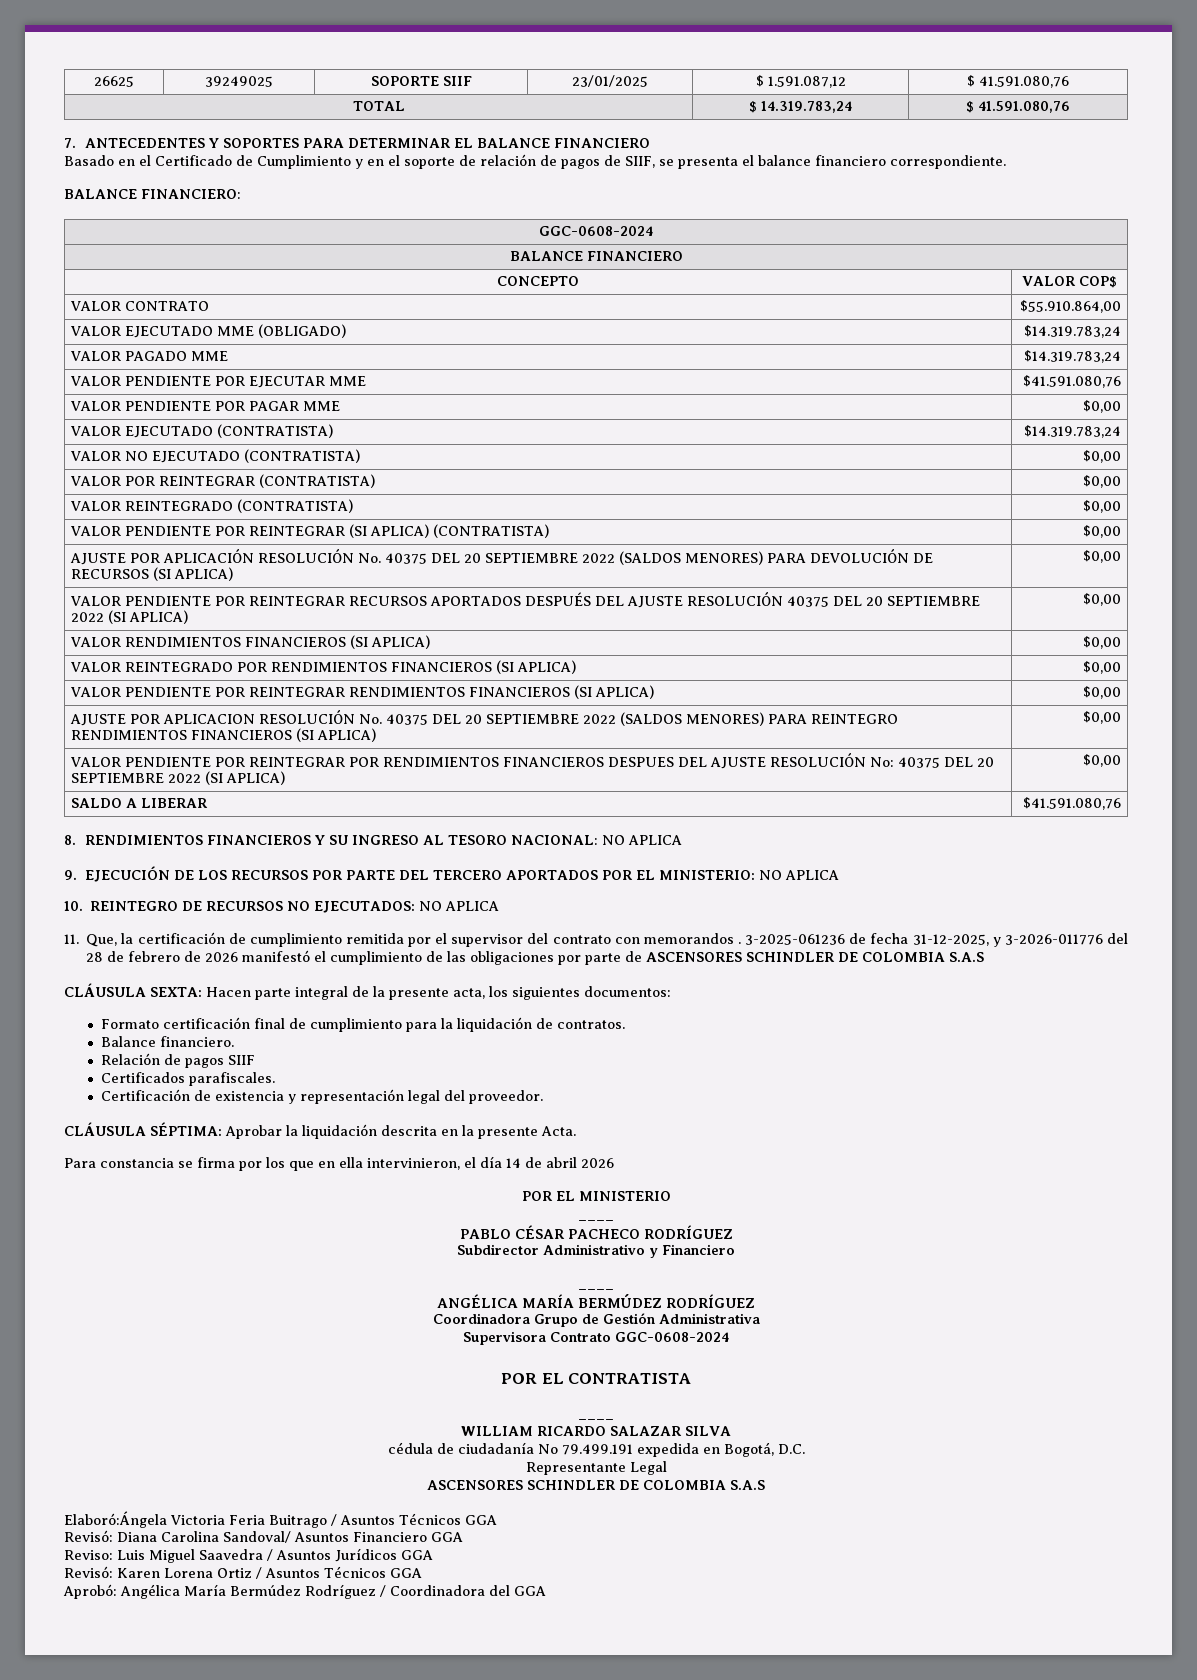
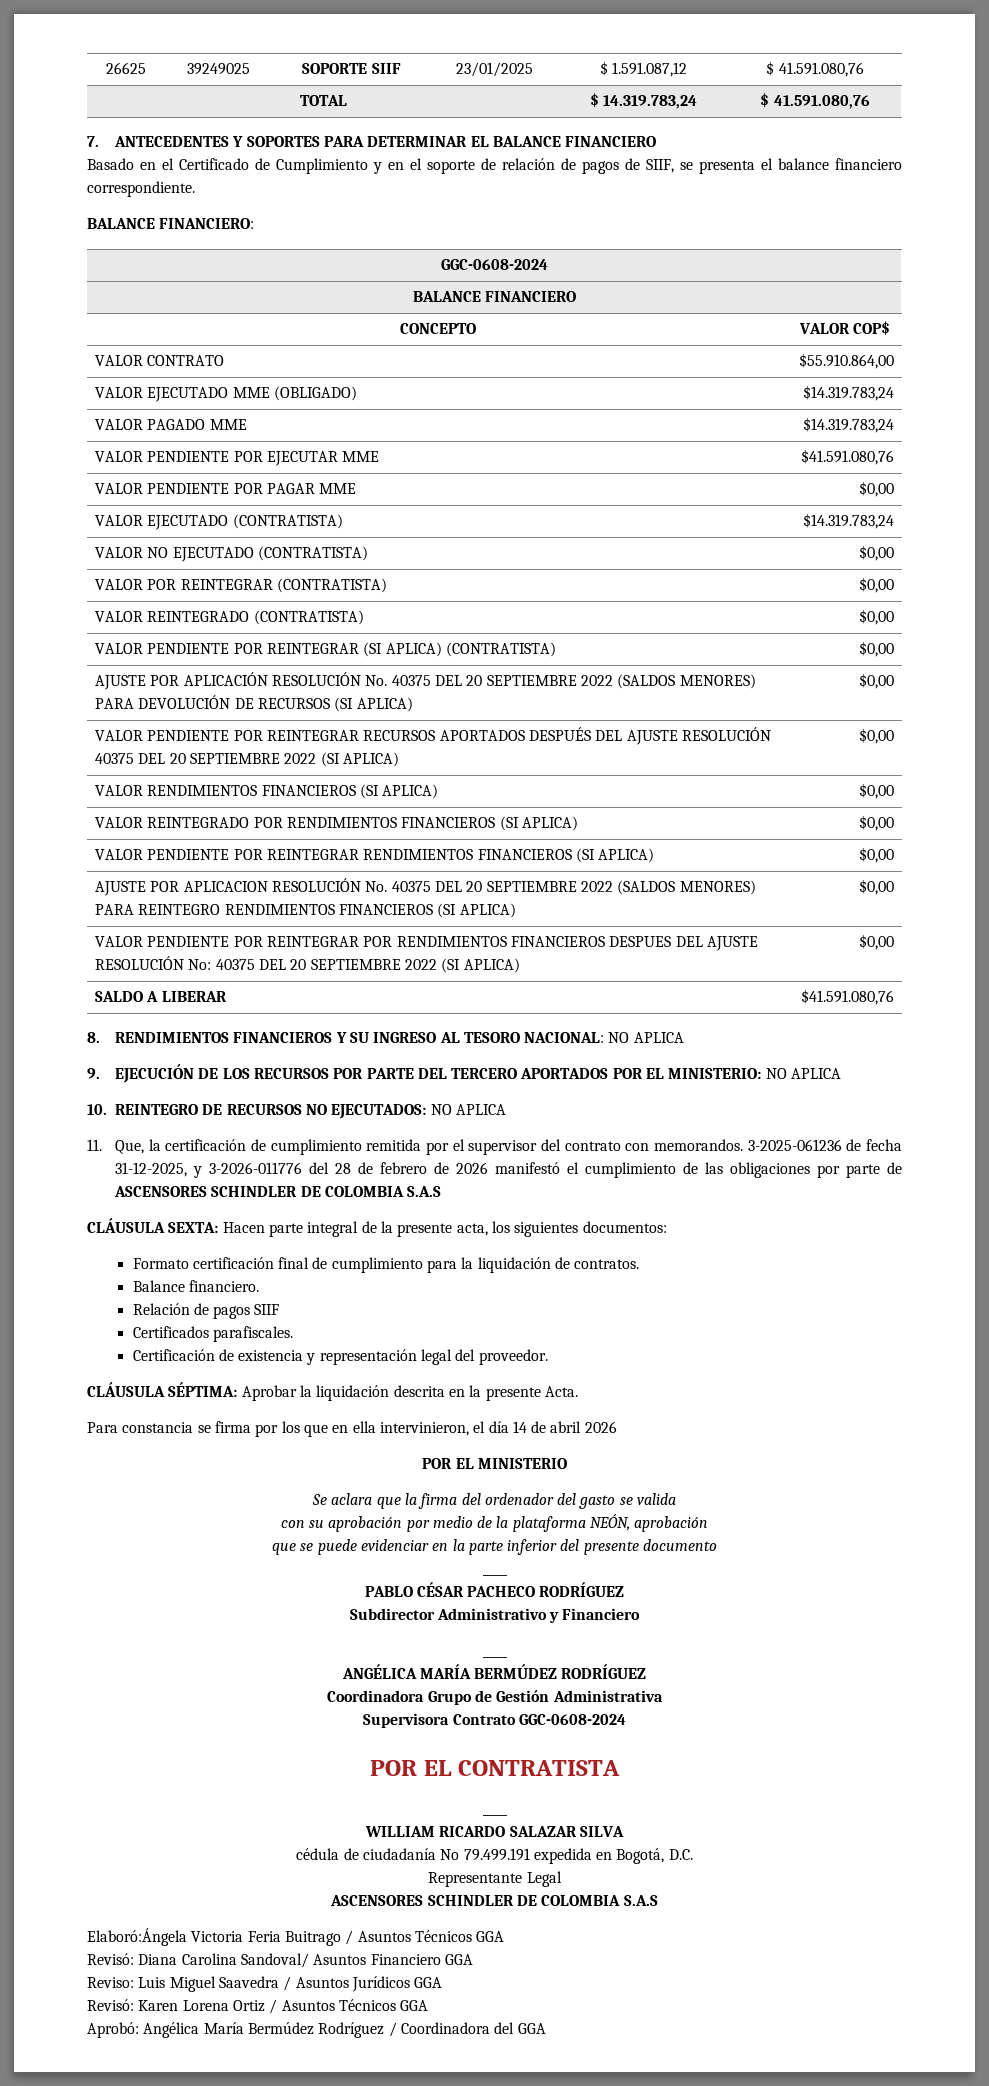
- 11. Que, la certificación de cumplimiento remitida por el supervisor del contrato con memorandos .
+ 11. Que, la certificación de cumplimiento remitida por el supervisor del contrato con memorandos.
+ Se aclara que la firma del ordenador del gasto se valida
+ con su aprobación por medio de la plataforma NEÓN, aprobación
+ que se puede evidenciar en la parte inferior del presente documento

